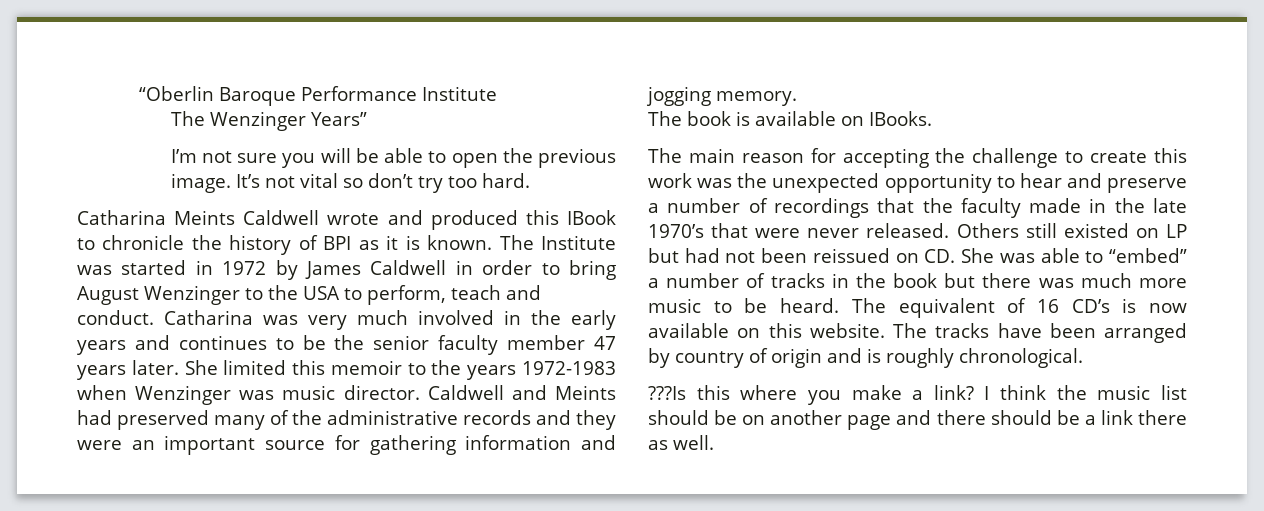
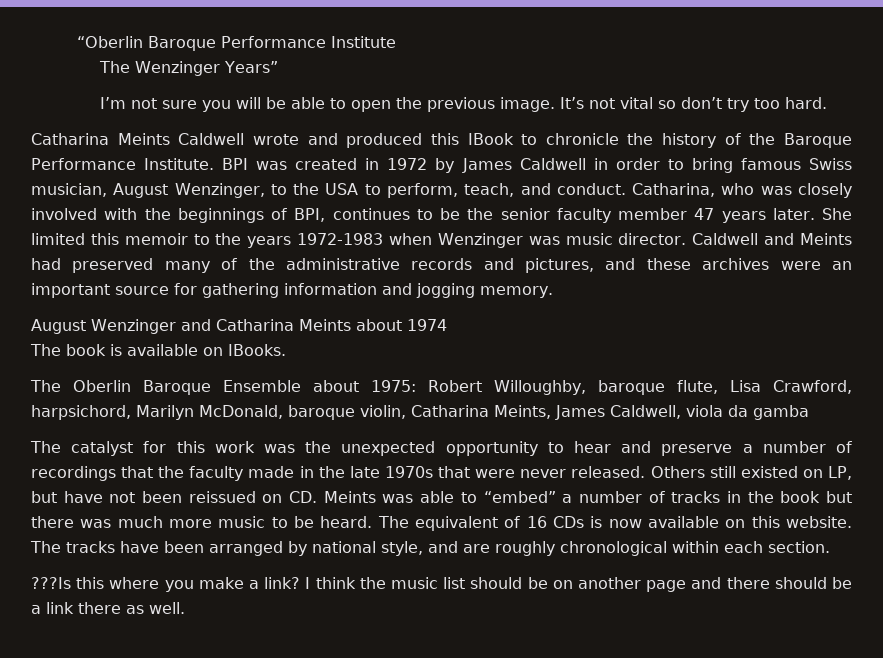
- Catharina Meints Caldwell wrote and produced this IBook to chronicle the history of BPI as it is known. The Institute was started in 1972 by James Caldwell in order to bring August Wenzinger to the USA to perform, teach and conduct.
+ Catharina Meints Caldwell wrote and produced this IBook to chronicle the history of the Baroque Performance Institute. BPI was created in 1972 by James Caldwell in order to bring famous Swiss musician, August Wenzinger, to the USA to perform, teach, and conduct.
- Catharina was very much involved in the early years and continues to be the senior faculty member 47 years later.
+ Catharina, who was closely involved with the beginnings of BPI, continues to be the senior faculty member 47 years later.
- Caldwell and Meints had preserved many of the administrative records and they were an important source for gathering information and jogging memory.
+ Caldwell and Meints had preserved many of the administrative records and pictures, and these archives were an important source for gathering information and jogging memory.
+ August Wenzinger and Catharina Meints about 1974
- The main reason for accepting the challenge to create this work was the unexpected opportunity to hear and preserve a number of recordings that the faculty made in the late 1970’s that were never released.
+ The Oberlin Baroque Ensemble about 1975: Robert Willoughby, baroque flute, Lisa Crawford, harpsichord, Marilyn McDonald, baroque violin, Catharina Meints, James Caldwell, viola da gamba
+ The catalyst for this work was the unexpected opportunity to hear and preserve a number of recordings that the faculty made in the late 1970s that were never released.
- Others still existed on LP but had not been reissued on CD. She was able to “embed” a number of tracks in the book but there was much more music to be heard.
+ Others still existed on LP, but have not been reissued on CD. Meints was able to “embed” a number of tracks in the book but there was much more music to be heard.
- The equivalent of 16 CD’s is now available on this website.
+ The equivalent of 16 CDs is now available on this website.
- The tracks have been arranged by country of origin and is roughly chronological.
+ The tracks have been arranged by national style, and are roughly chronological within each section.

